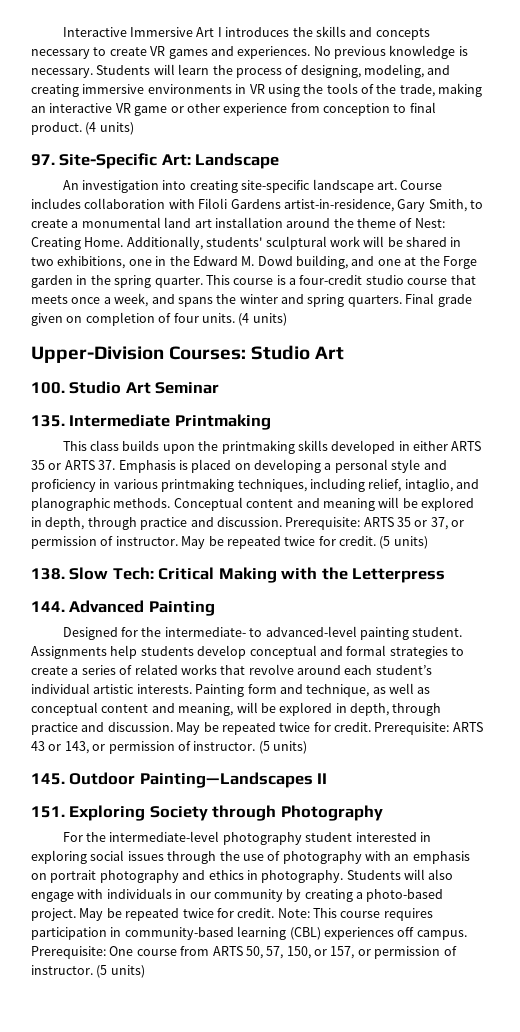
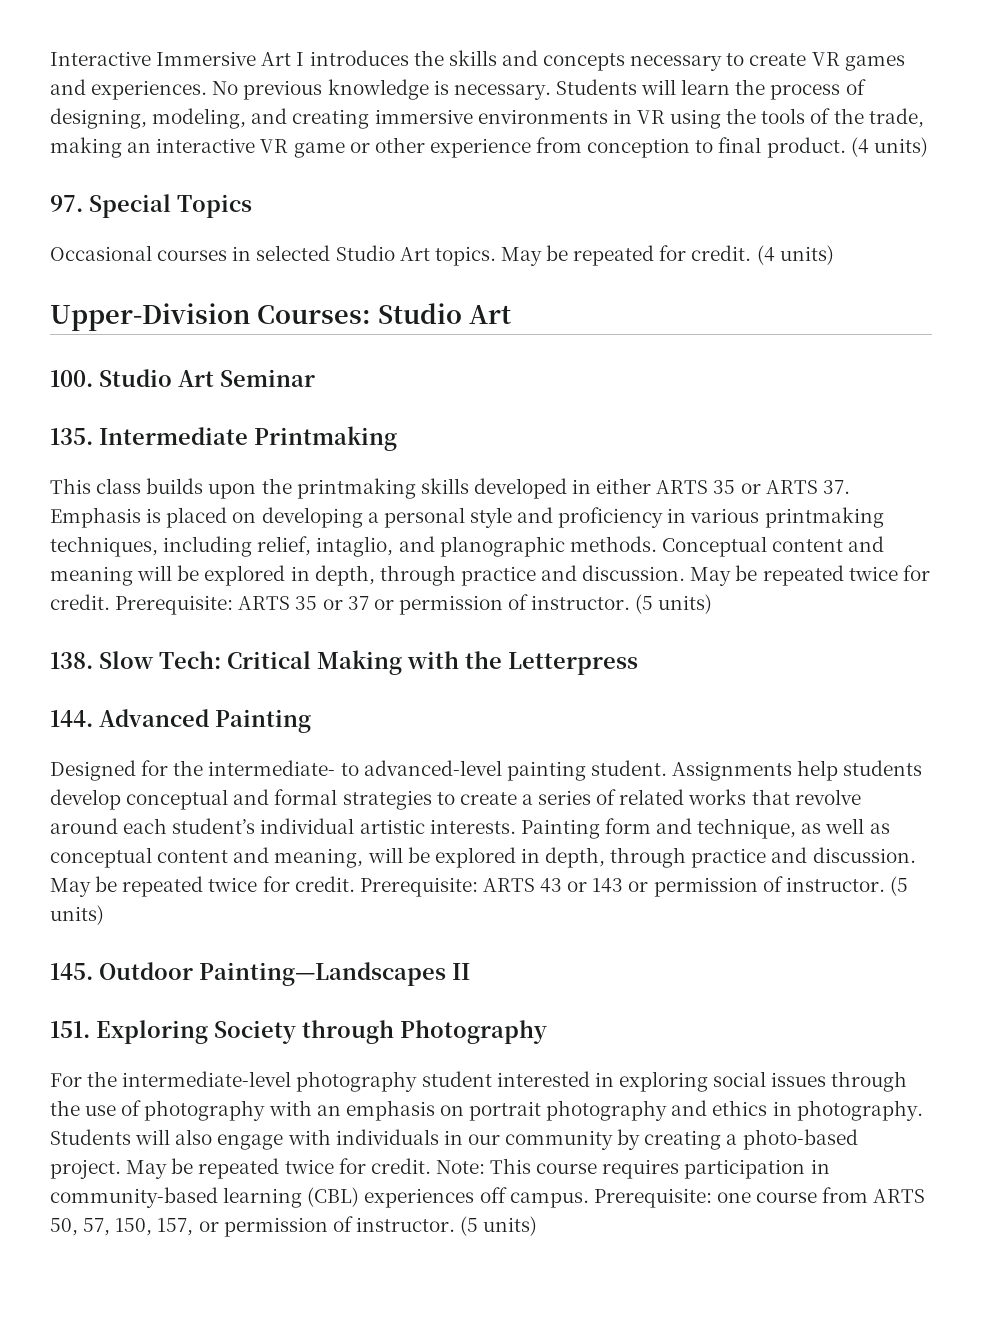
- 97. Site-Specific Art: Landscape
- An investigation into creating site-specific landscape art. Course includes collaboration with Filoli Gardens artist-in-residence, Gary Smith, to create a monumental land art installation around the theme of Nest: Creating Home. Additionally, students' sculptural work will be shared in two exhibitions, one in the Edward M. Dowd building, and one at the Forge garden in the spring quarter. This course is a four-credit studio course that meets once a week, and spans the winter and spring quarters. Final grade given on completion of four units.
+ 97. Special Topics
+ Occasional courses in selected Studio Art topics. May be repeated for credit.
- Prerequisite: ARTS 35 or 37, or permission of instructor. May be repeated twice for credit.
+ May be repeated twice for credit. Prerequisite: ARTS 35 or 37 or permission of instructor.
- Prerequisite: ARTS 43 or 143, or permission of instructor.
+ Prerequisite: ARTS 43 or 143 or permission of instructor.
- Prerequisite: One course from ARTS 50, 57, 150, or 157, or permission of instructor.
+ Prerequisite: one course from ARTS 50, 57, 150, 157, or permission of instructor.

